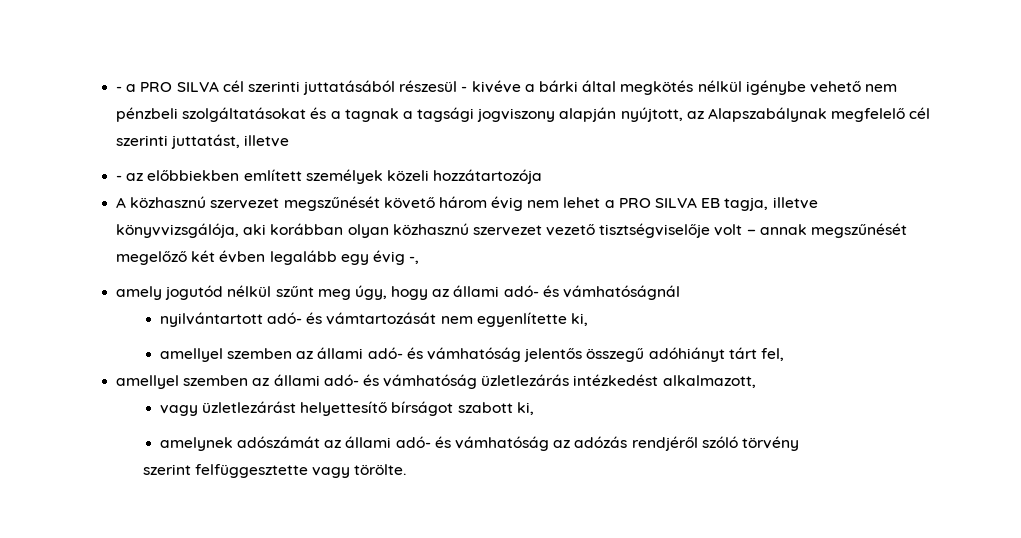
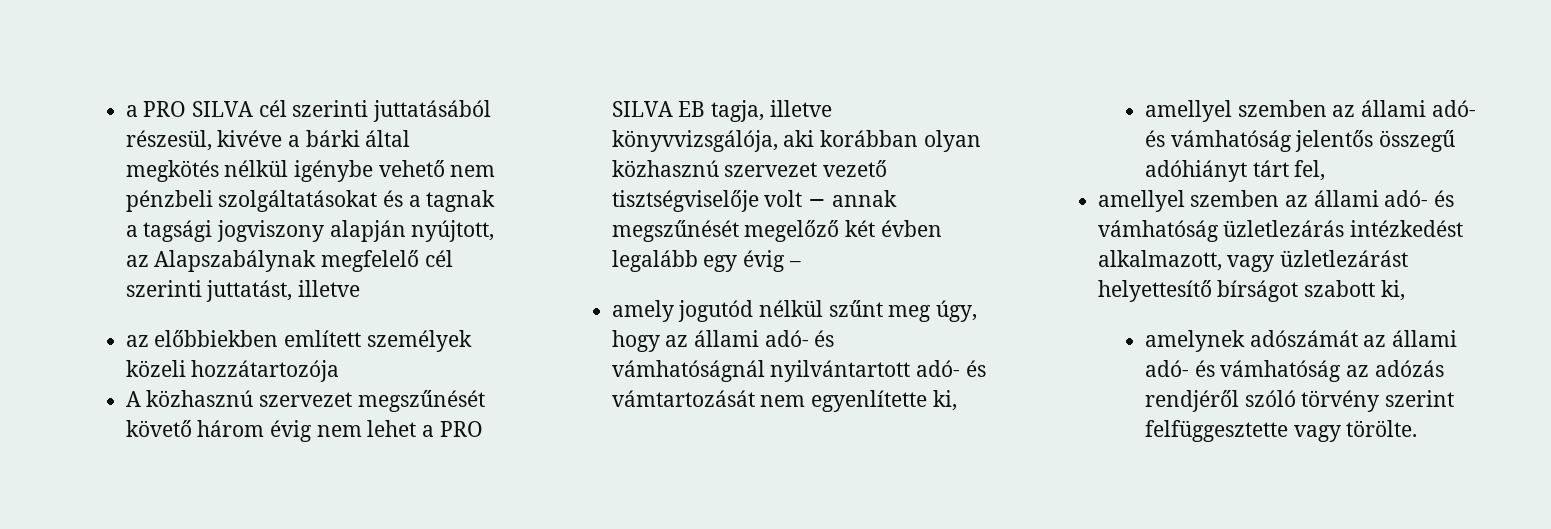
- - a PRO SILVA cél szerinti juttatásából részesül - kivéve a bárki által megkötés nélkül igénybe vehető nem pénzbeli szolgáltatásokat és a tagnak a tagsági jogviszony alapján nyújtott, az Alapszabálynak megfelelő cél szerinti juttatást, illetve
+ a PRO SILVA cél szerinti juttatásából részesül, kivéve a bárki által megkötés nélkül igénybe vehető nem pénzbeli szolgáltatásokat és a tagnak a tagsági jogviszony alapján nyújtott, az Alapszabálynak megfelelő cél szerinti juttatást, illetve
- - az előbbiekben említett személyek közeli hozzátartozója
+ az előbbiekben említett személyek közeli hozzátartozója
- A közhasznú szervezet megszűnését követő három évig nem lehet a PRO SILVA EB tagja, illetve könyvvizsgálója, aki korábban olyan közhasznú szervezet vezető tisztségviselője volt − annak megszűnését megelőző két évben legalább egy évig -,
+ A közhasznú szervezet megszűnését követő három évig nem lehet a PRO SILVA EB tagja, illetve könyvvizsgálója, aki korábban olyan közhasznú szervezet vezető tisztségviselője volt − annak megszűnését megelőző két évben legalább egy évig –
- amely jogutód nélkül szűnt meg úgy, hogy az állami adó- és vámhatóságnál
- nyilvántartott adó- és vámtartozását nem egyenlítette ki,
+ amely jogutód nélkül szűnt meg úgy, hogy az állami adó- és vámhatóságnál nyilvántartott adó- és vámtartozását nem egyenlítette ki,
- amellyel szemben az állami adó- és vámhatóság üzletlezárás intézkedést alkalmazott,
- vagy üzletlezárást helyettesítő bírságot szabott ki,
+ amellyel szemben az állami adó- és vámhatóság üzletlezárás intézkedést alkalmazott, vagy üzletlezárást helyettesítő bírságot szabott ki,
- amelynek adószámát az állami adó- és vámhatóság az adózás rendjéről szóló törvény
- szerint felfüggesztette vagy törölte.
+ amelynek adószámát az állami adó- és vámhatóság az adózás rendjéről szóló törvény szerint felfüggesztette vagy törölte.

